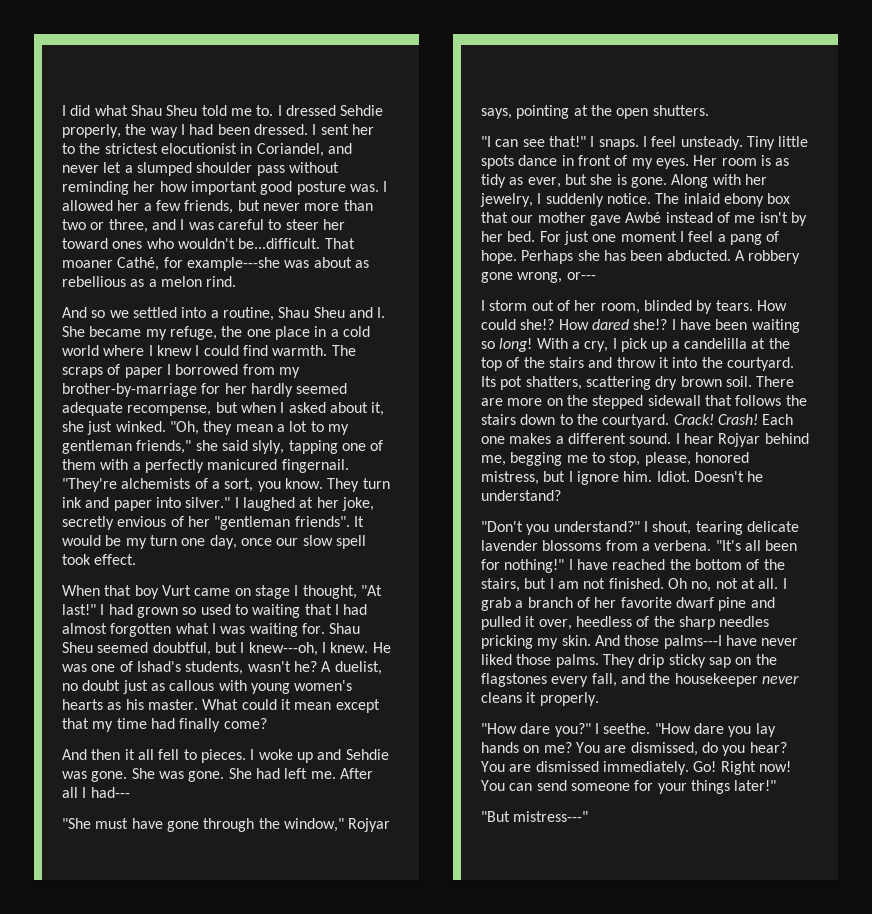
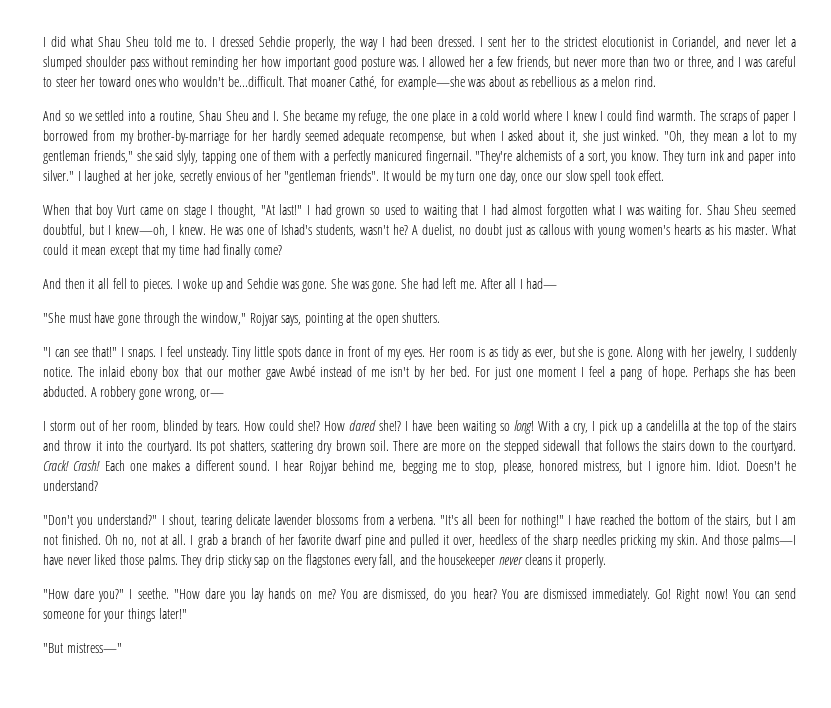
- I allowed her a few friends, but never more than two or three, and I was careful to steer her toward ones who wouldn't be...difficult. That moaner Cathé, for example---she was about as rebellious as a melon rind.
+ I allowed her a few friends, but never more than two or three, and I was careful to steer her toward ones who wouldn't be...difficult. That moaner Cathé, for example—she was about as rebellious as a melon rind.
- Shau Sheu seemed doubtful, but I knew---oh, I knew.
+ Shau Sheu seemed doubtful, but I knew—oh, I knew.
- After all I had---
+ After all I had—
- A robbery gone wrong, or---
+ A robbery gone wrong, or—
- And those palms---I have never liked those palms.
+ And those palms—I have never liked those palms.
- "But mistress---"
+ "But mistress—"

